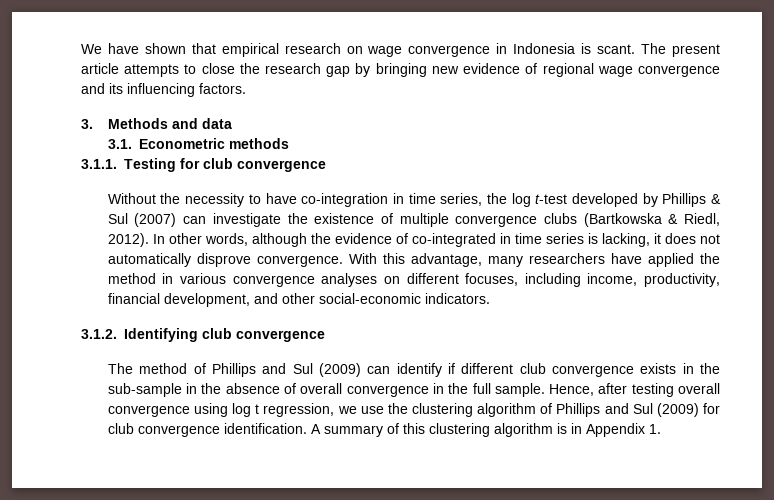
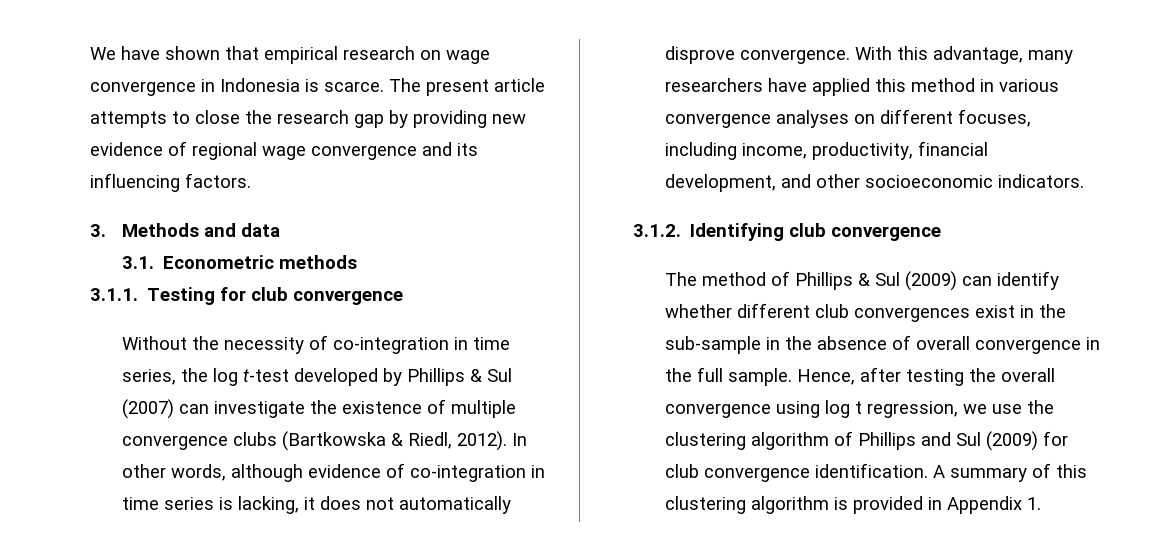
- We have shown that empirical research on wage convergence in Indonesia is scant.
+ We have shown that empirical research on wage convergence in Indonesia is scarce.
- The present article attempts to close the research gap by bringing new evidence of regional wage convergence and its influencing factors.
+ The present article attempts to close the research gap by providing new evidence of regional wage convergence and its influencing factors.
- Without the necessity to have co-integration in time series, the log t-test developed by Phillips & Sul (2007) can investigate the existence of multiple convergence clubs (Bartkowska & Riedl, 2012).
+ Without the necessity of co-integration in time series, the log t-test developed by Phillips & Sul (2007) can investigate the existence of multiple convergence clubs (Bartkowska & Riedl, 2012).
- In other words, although the evidence of co-integrated in time series is lacking, it does not automatically disprove convergence.
+ In other words, although evidence of co-integration in time series is lacking, it does not automatically disprove convergence.
- With this advantage, many researchers have applied the method in various convergence analyses on different focuses, including income, productivity, financial development, and other social-economic indicators.
+ With this advantage, many researchers have applied this method in various convergence analyses on different focuses, including income, productivity, financial development, and other socioeconomic indicators.
- The method of Phillips and Sul (2009) can identify if different club convergence exists in the sub-sample in the absence of overall convergence in the full sample.
+ The method of Phillips & Sul (2009) can identify whether different club convergences exist in the sub-sample in the absence of overall convergence in the full sample.
- Hence, after testing overall convergence using log t regression, we use the clustering algorithm of Phillips and Sul (2009) for club convergence identification.
+ Hence, after testing the overall convergence using log t regression, we use the clustering algorithm of Phillips and Sul (2009) for club convergence identification.
- A summary of this clustering algorithm is in Appendix 1.
+ A summary of this clustering algorithm is provided in Appendix 1.

